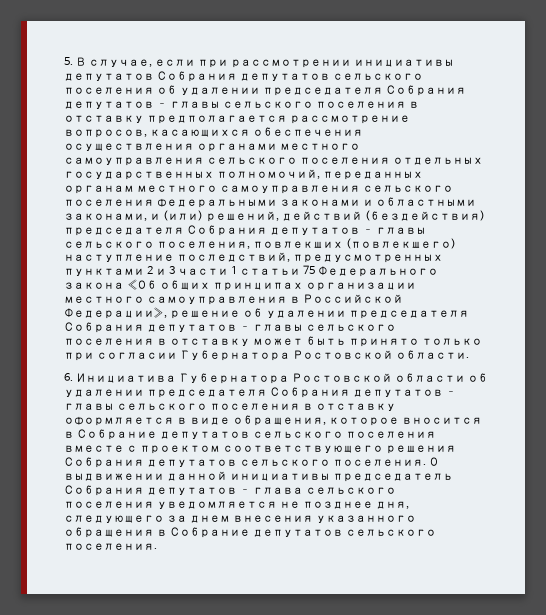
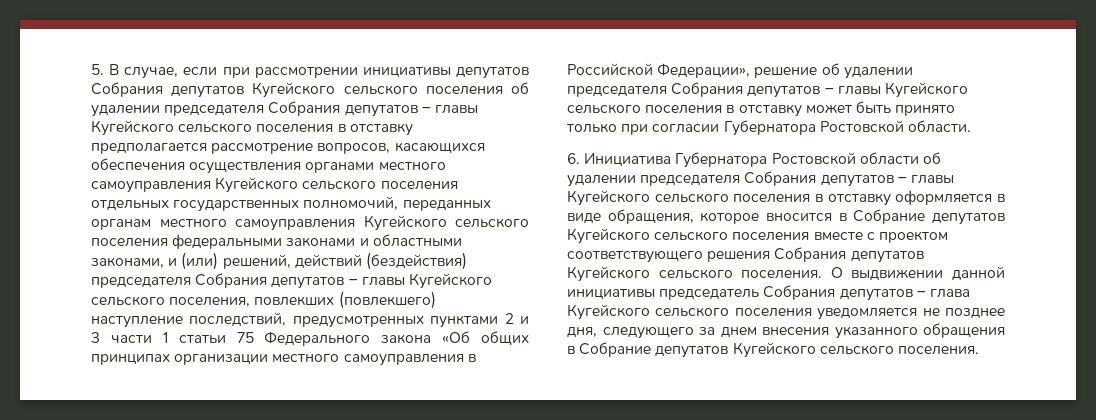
- 5. В случае, если при рассмотрении инициативы депутатов Собрания депутатов сельского поселения об удалении председателя Собрания депутатов – главы сельского поселения в отставку предполагается рассмотрение вопросов, касающихся обеспечения осуществления органами местного самоуправления сельского поселения отдельных государственных полномочий, переданных органам местного самоуправления сельского поселения федеральными законами и областными законами, и (или) решений, действий (бездействия) председателя Собрания депутатов – главы сельского поселения, повлекших (повлекшего) наступление последствий, предусмотренных пунктами 2 и 3 части 1 статьи 75 Федерального закона «Об общих принципах организации местного самоуправления в Российской Федерации», решение об удалении председателя Собрания депутатов – главы сельского поселения в отставку может быть принято только при согласии Губернатора Ростовской области.
+ 5. В случае, если при рассмотрении инициативы депутатов Собрания депутатов Кугейского сельского поселения об удалении председателя Собрания депутатов – главы Кугейского сельского поселения в отставку предполагается рассмотрение вопросов, касающихся обеспечения осуществления органами местного самоуправления Кугейского сельского поселения отдельных государственных полномочий, переданных органам местного самоуправления Кугейского сельского поселения федеральными законами и областными законами, и (или) решений, действий (бездействия) председателя Собрания депутатов – главы Кугейского сельского поселения, повлекших (повлекшего) наступление последствий, предусмотренных пунктами 2 и 3 части 1 статьи 75 Федерального закона «Об общих принципах организации местного самоуправления в Российской Федерации», решение об удалении председателя Собрания депутатов – главы Кугейского сельского поселения в отставку может быть принято только при согласии Губернатора Ростовской области.
- 6. Инициатива Губернатора Ростовской области об удалении председателя Собрания депутатов – главы сельского поселения в отставку оформляется в виде обращения, которое вносится в Собрание депутатов сельского поселения вместе с проектом соответствующего решения Собрания депутатов сельского поселения.
+ 6. Инициатива Губернатора Ростовской области об удалении председателя Собрания депутатов – главы Кугейского сельского поселения в отставку оформляется в виде обращения, которое вносится в Собрание депутатов Кугейского сельского поселения вместе с проектом соответствующего решения Собрания депутатов Кугейского сельского поселения.
- О выдвижении данной инициативы председатель Собрания депутатов – глава сельского поселения уведомляется не позднее дня, следующего за днем внесения указанного обращения в Собрание депутатов сельского поселения.
+ О выдвижении данной инициативы председатель Собрания депутатов – глава Кугейского сельского поселения уведомляется не позднее дня, следующего за днем внесения указанного обращения в Собрание депутатов Кугейского сельского поселения.

